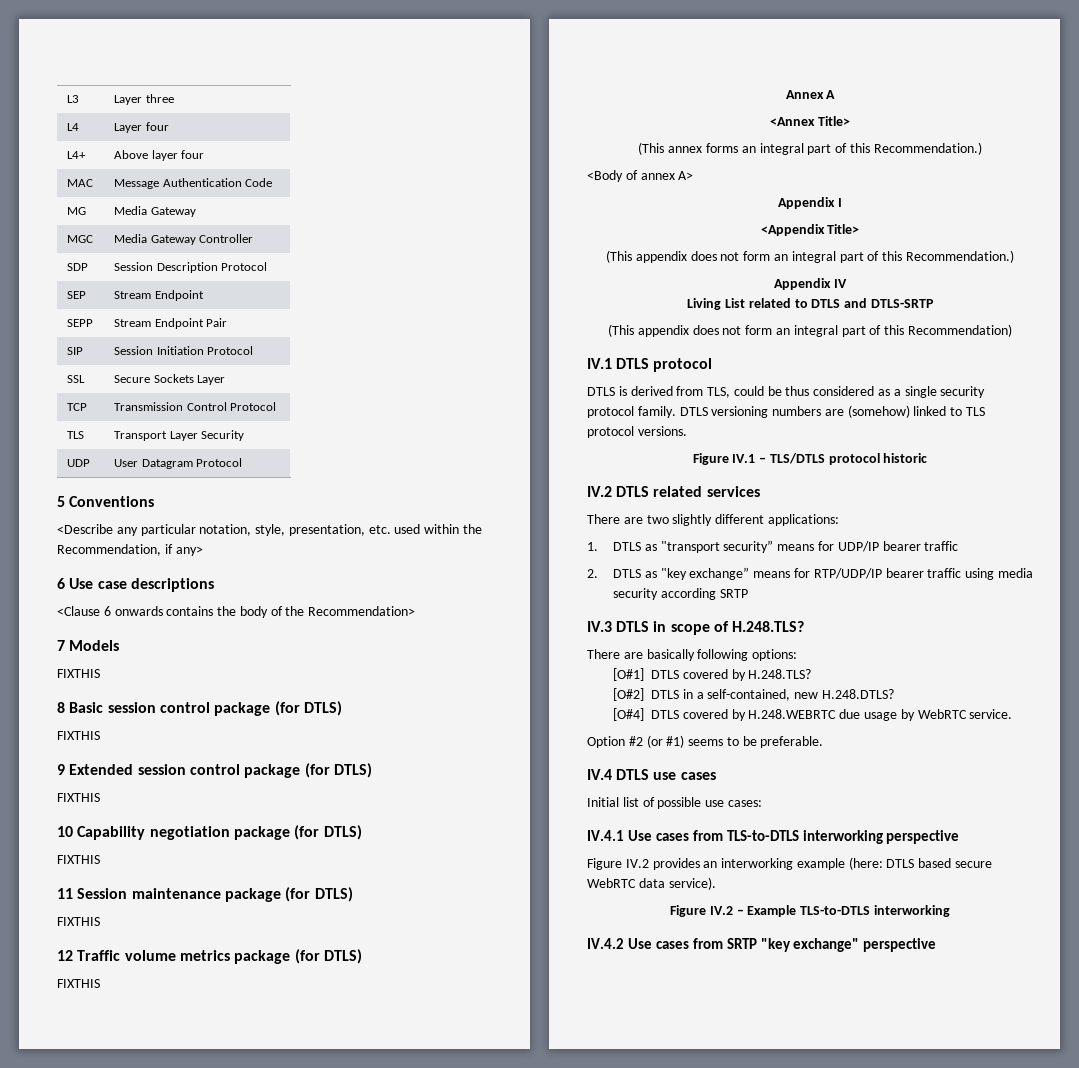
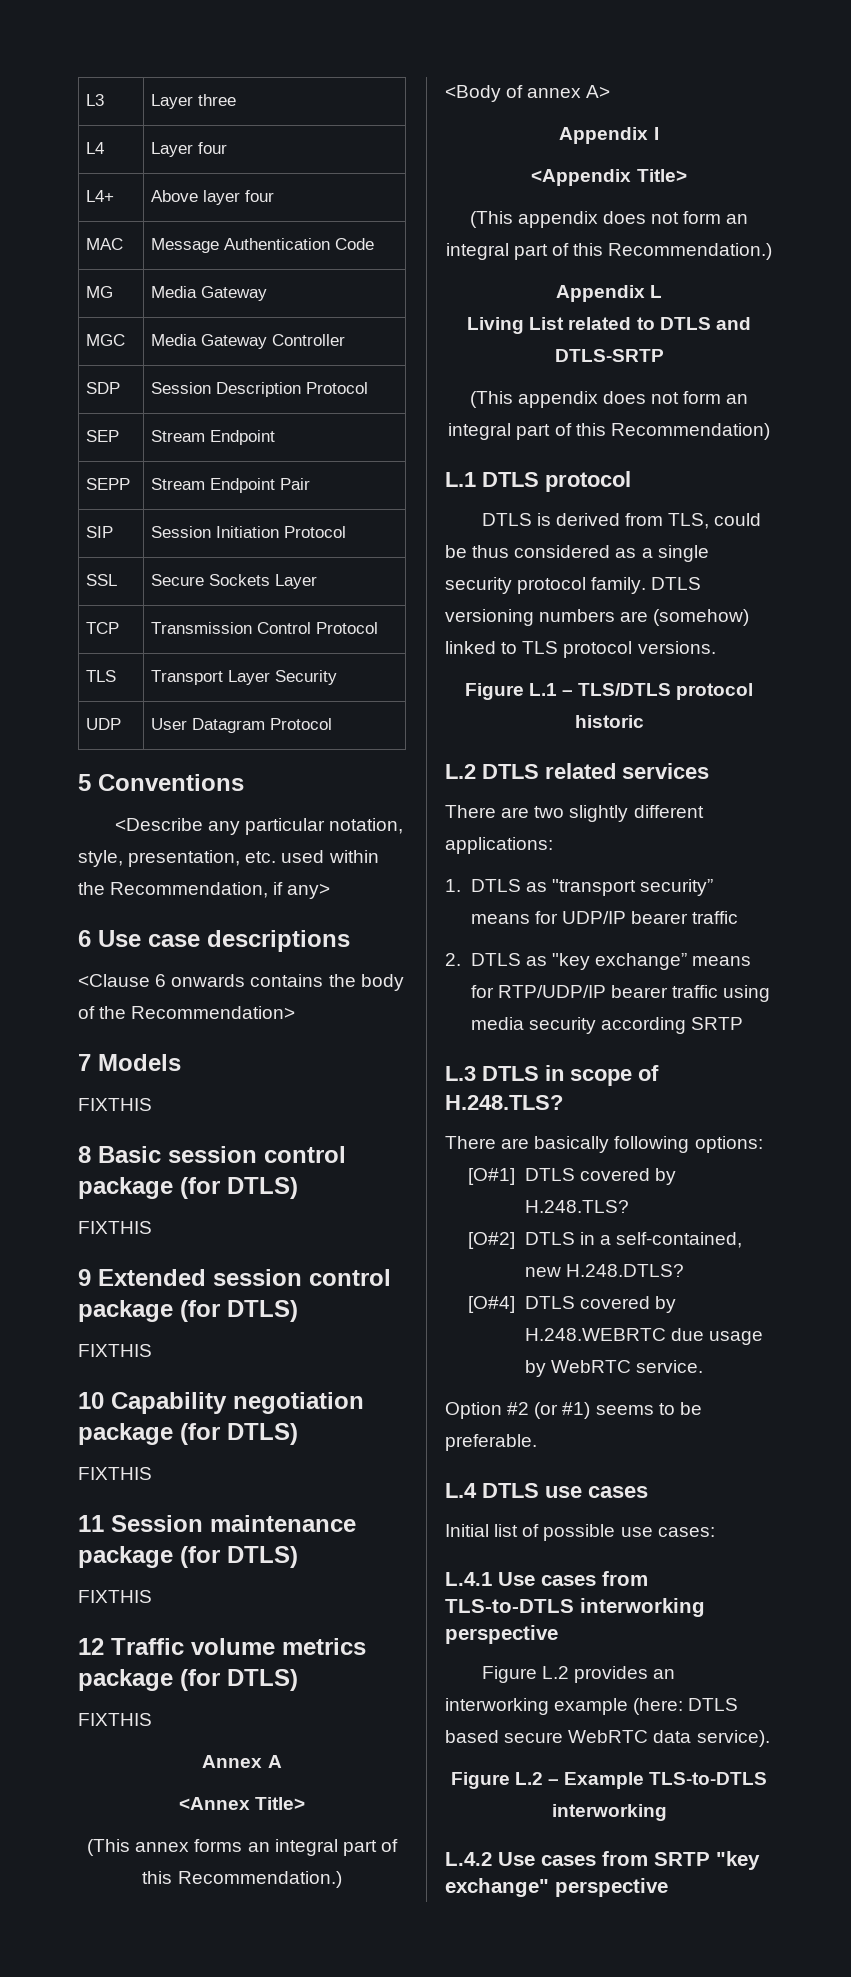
- Appendix IV
+ Appendix L
- IV.1 DTLS protocol
+ L.1 DTLS protocol
- Figure IV.1 – TLS/DTLS protocol historic
+ Figure L.1 – TLS/DTLS protocol historic
- IV.2 DTLS related services
+ L.2 DTLS related services
- IV.3 DTLS in scope of H.248.TLS?
+ L.3 DTLS in scope of H.248.TLS?
- IV.4 DTLS use cases
+ L.4 DTLS use cases
- IV.4.1 Use cases from TLS-to-DTLS interworking perspective
+ L.4.1 Use cases from TLS-to-DTLS interworking perspective
- Figure IV.2 provides an interworking example (here: DTLS based secure WebRTC data service).
+ Figure L.2 provides an interworking example (here: DTLS based secure WebRTC data service).
- Figure IV.2 – Example TLS-to-DTLS interworking
+ Figure L.2 – Example TLS-to-DTLS interworking
- IV.4.2 Use cases from SRTP "key exchange" perspective
+ L.4.2 Use cases from SRTP "key exchange" perspective

